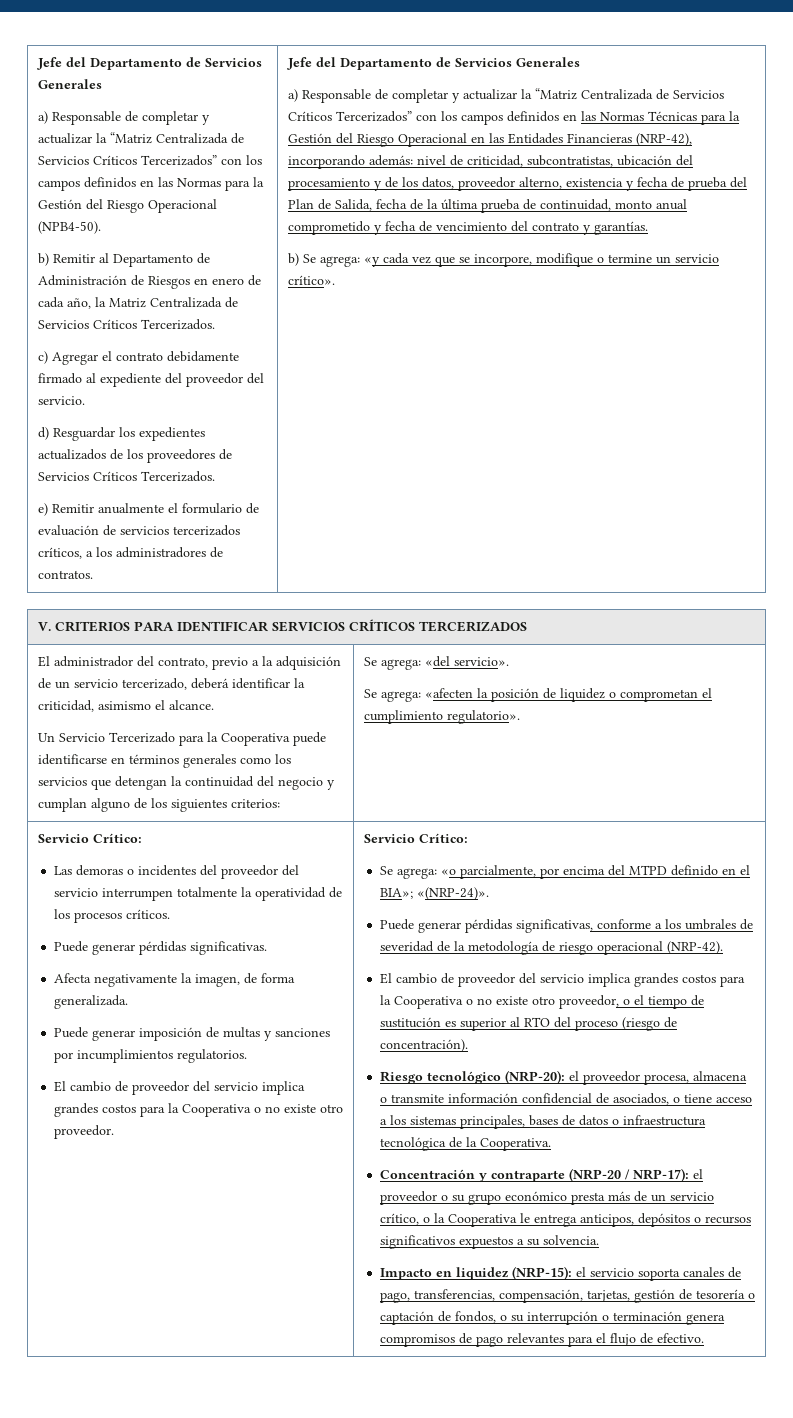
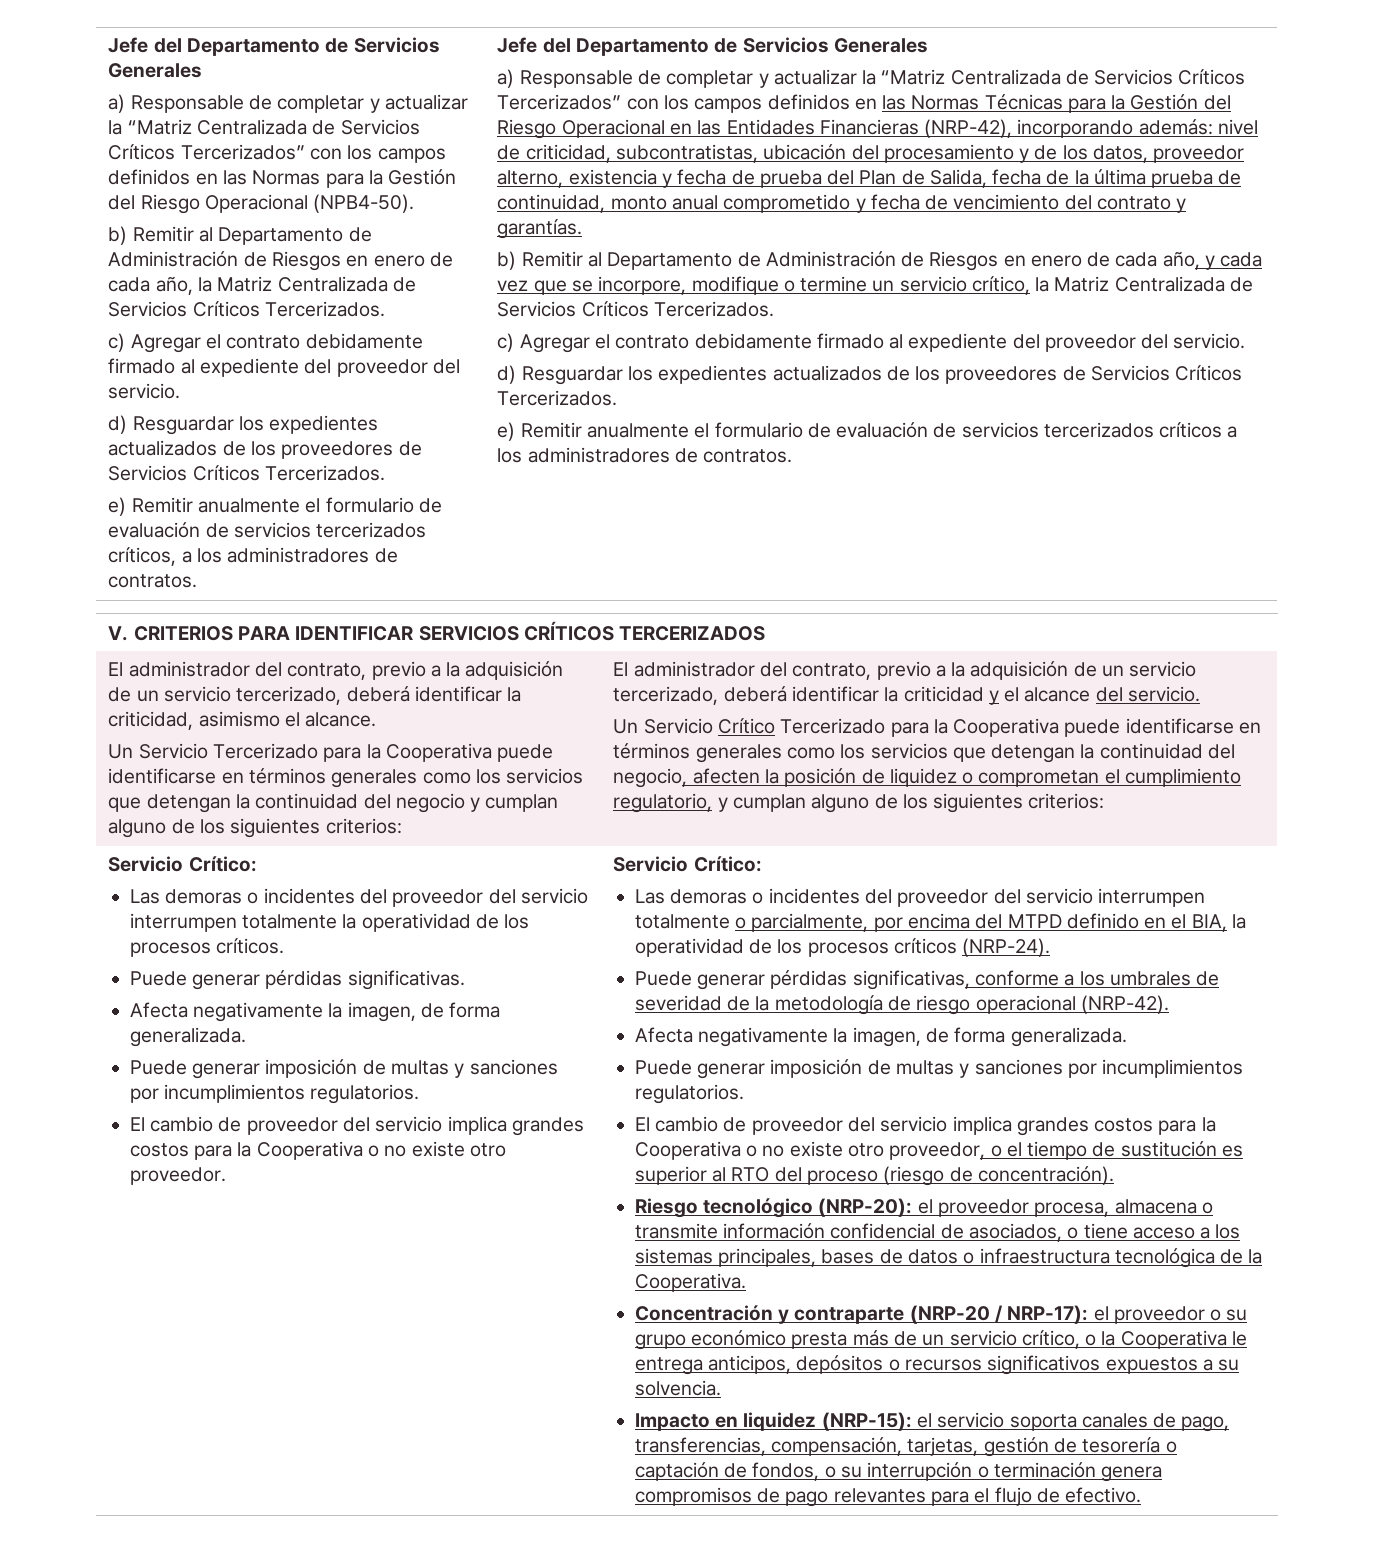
- b) Se agrega: «y cada vez que se incorpore, modifique o termine un servicio crítico».
+ b) Remitir al Departamento de Administración de Riesgos en enero de cada año, y cada vez que se incorpore, modifique o termine un servicio crítico, la Matriz Centralizada de Servicios Críticos Tercerizados.
+ c) Agregar el contrato debidamente firmado al expediente del proveedor del servicio.
+ d) Resguardar los expedientes actualizados de los proveedores de Servicios Críticos Tercerizados.
+ e) Remitir anualmente el formulario de evaluación de servicios tercerizados críticos a los administradores de contratos.
- Se agrega: «del servicio».
- Se agrega: «afecten la posición de liquidez o comprometan el cumplimiento regulatorio».
+ El administrador del contrato, previo a la adquisición de un servicio tercerizado, deberá identificar la criticidad y el alcance del servicio.
+ Un Servicio Crítico Tercerizado para la Cooperativa puede identificarse en términos generales como los servicios que detengan la continuidad del negocio, afecten la posición de liquidez o comprometan el cumplimiento regulatorio, y cumplan alguno de los siguientes criterios:
- Se agrega: «o parcialmente, por encima del MTPD definido en el BIA»; «(NRP-24)».
+ Las demoras o incidentes del proveedor del servicio interrumpen totalmente o parcialmente, por encima del MTPD definido en el BIA, la operatividad de los procesos críticos (NRP-24).
  Puede generar pérdidas significativas, conforme a los umbrales de severidad de la metodología de riesgo operacional (NRP-42).
+ Afecta negativamente la imagen, de forma generalizada.
+ Puede generar imposición de multas y sanciones por incumplimientos regulatorios.

